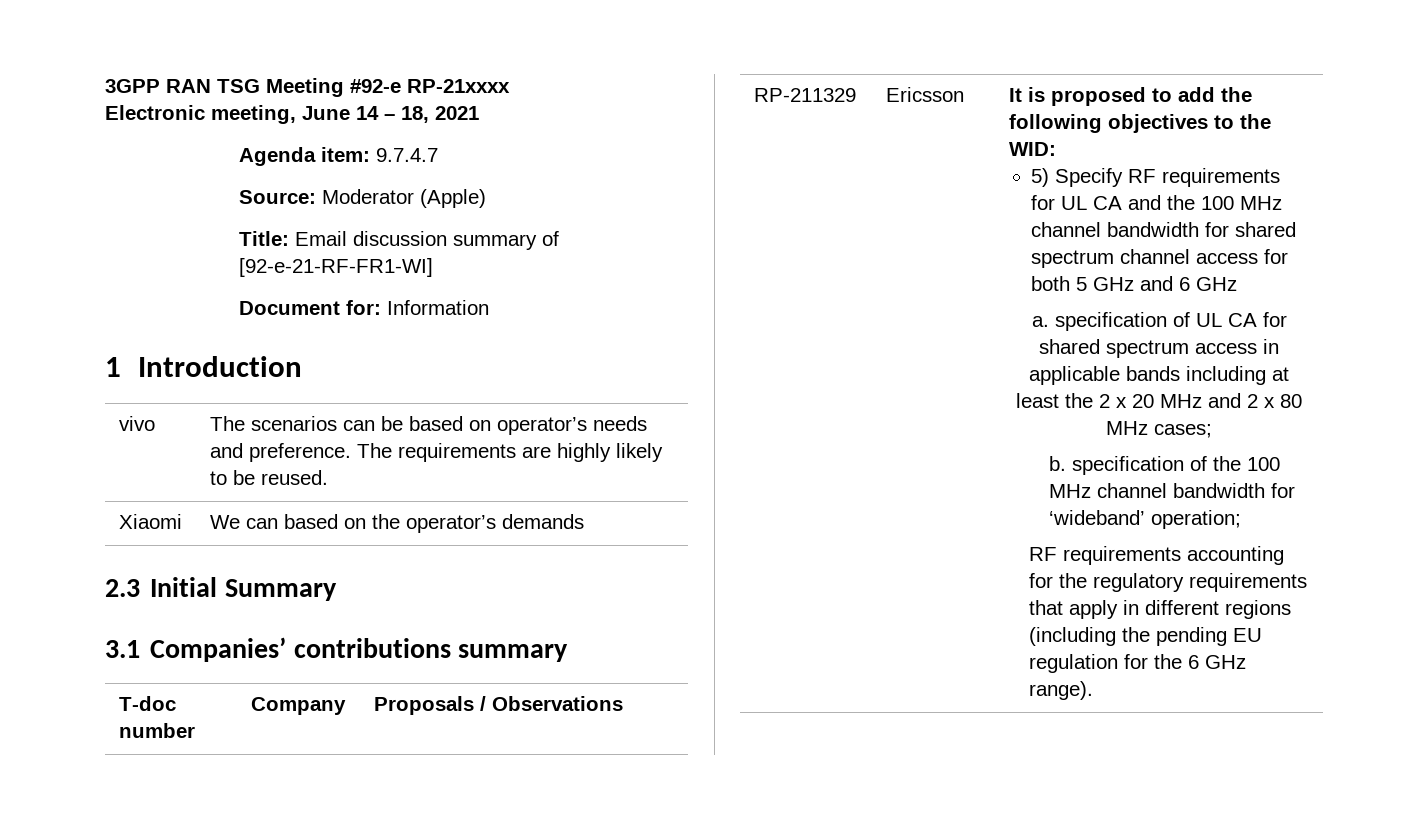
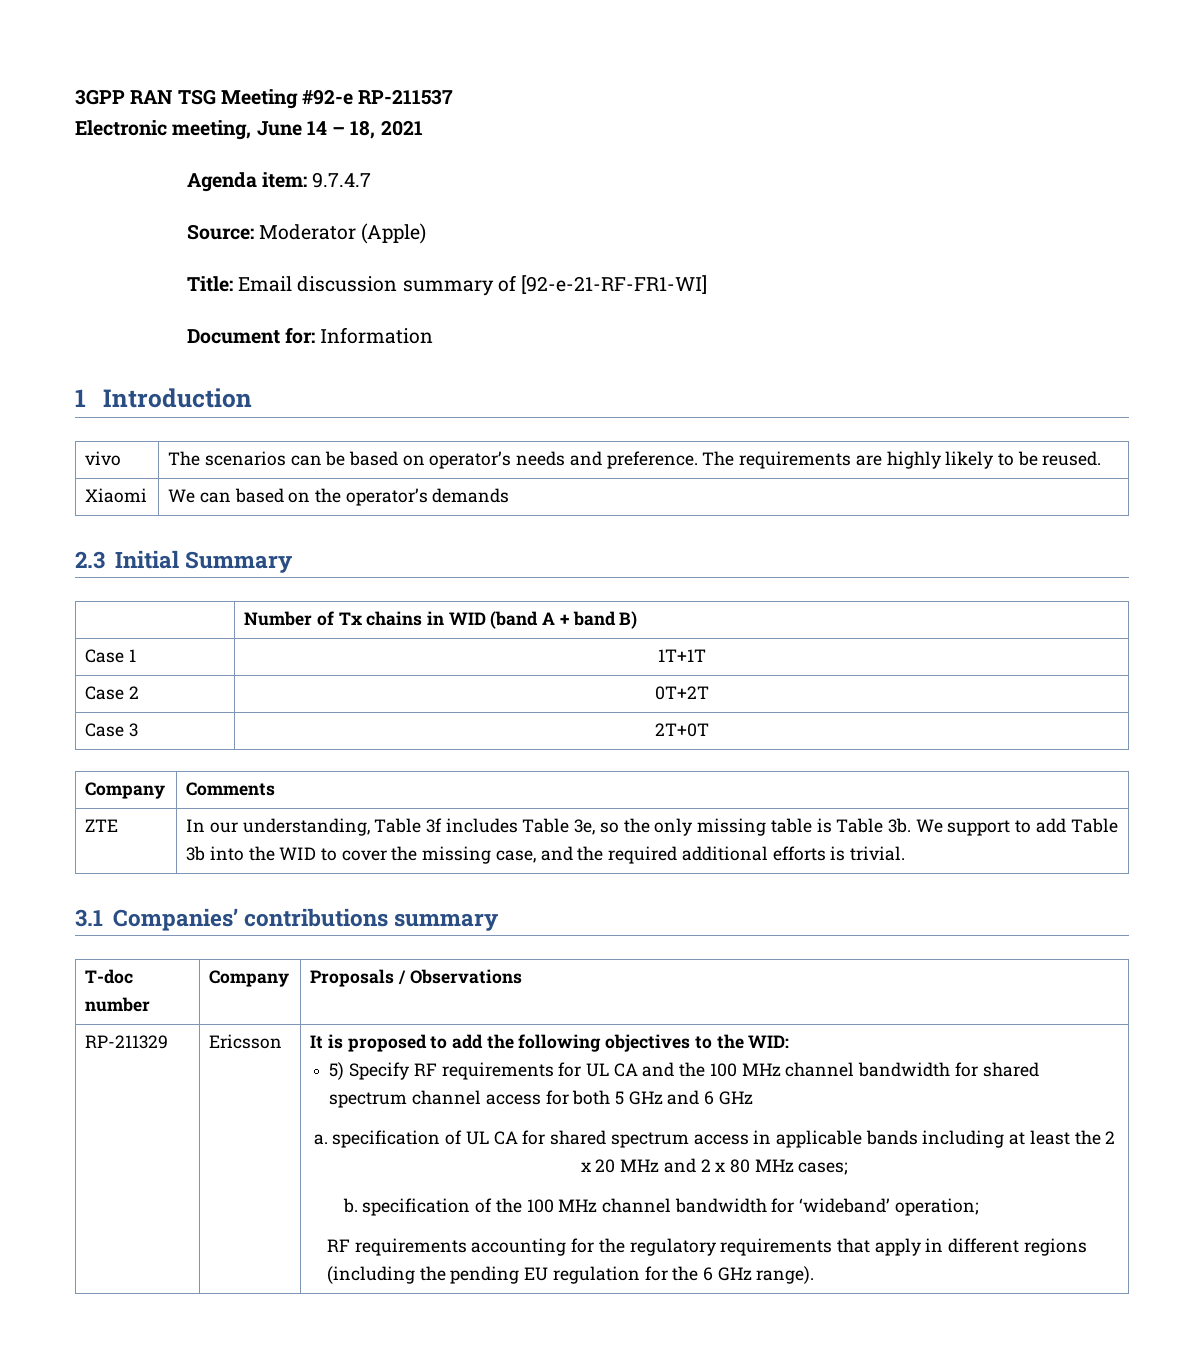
- 3GPP RAN TSG Meeting #92-e RP-21xxxx
+ 3GPP RAN TSG Meeting #92-e RP-211537
+ | Number of Tx chains in WID (band A + band B)
+ Case 1 | 1T+1T
+ Case 2 | 0T+2T
+ Case 3 | 2T+0T
+ Company | Comments
+ ZTE | In our understanding, Table 3f includes Table 3e, so the only missing table is Table 3b. We support to add Table 3b into the WID to cover the missing case, and the required additional efforts is trivial.

